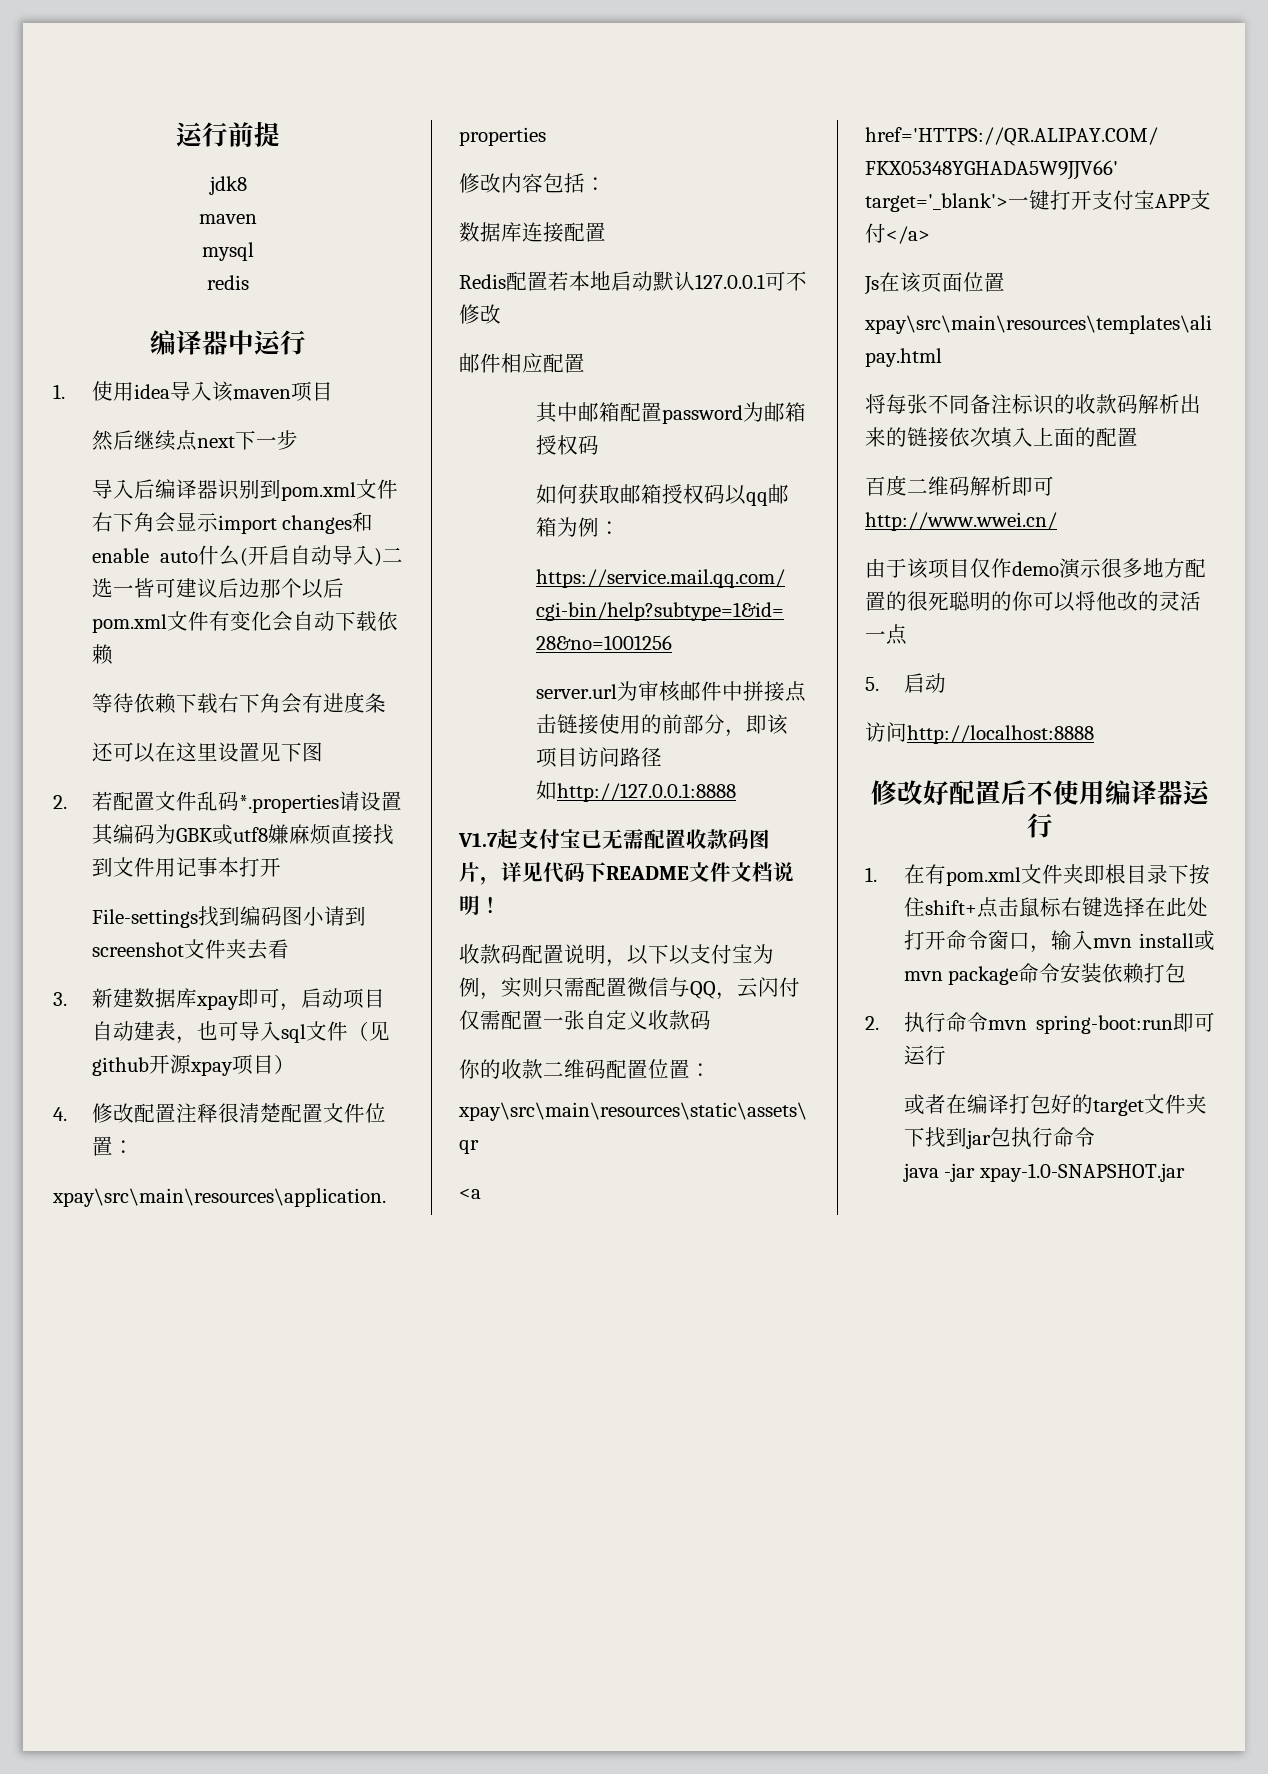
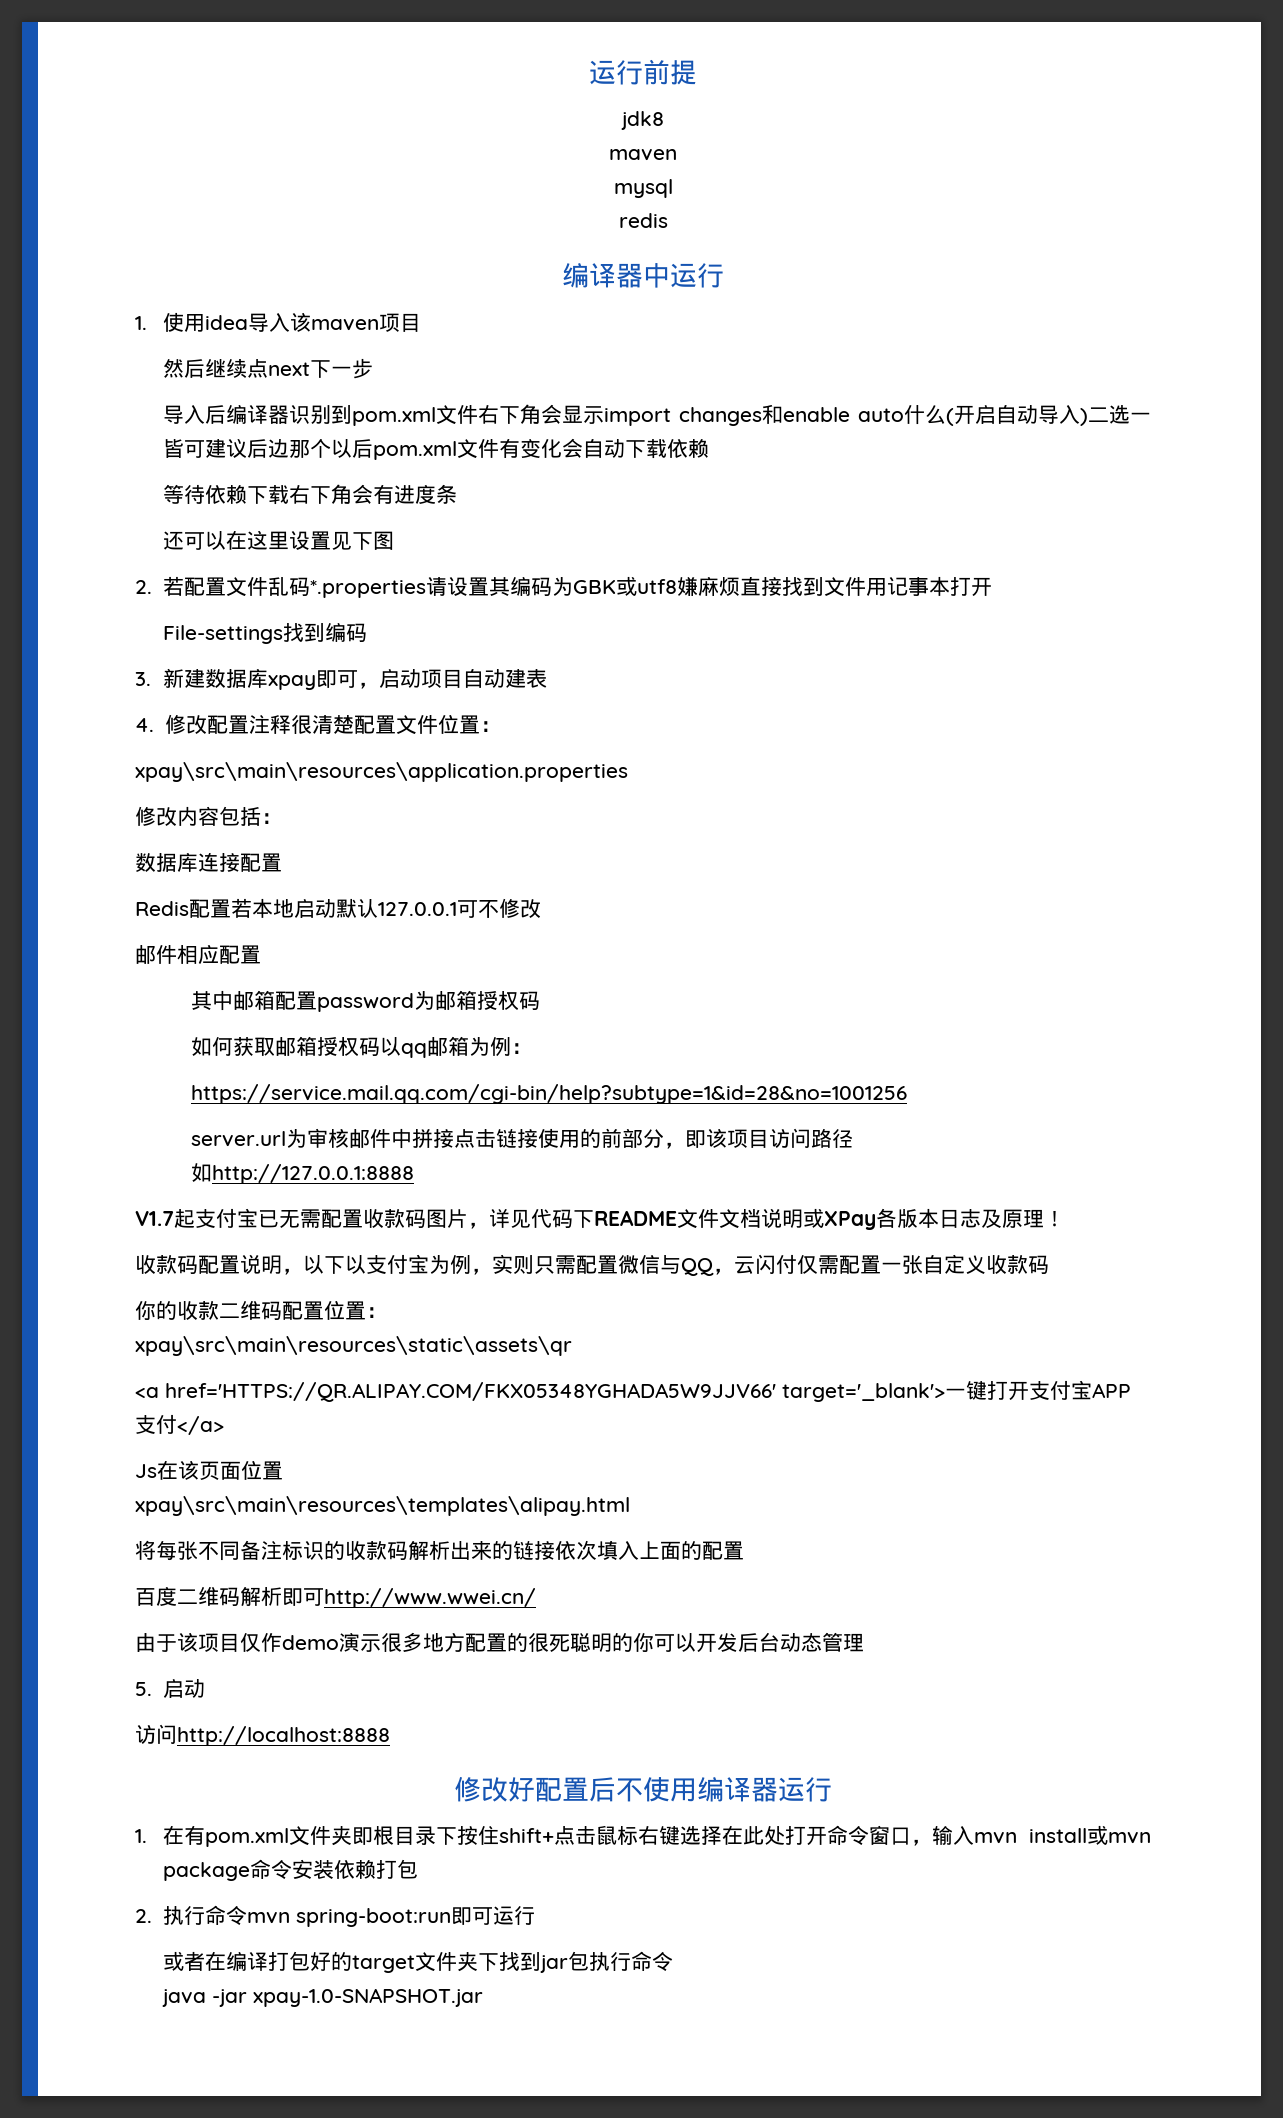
- File-settings找到编码图小请到screenshot文件夹去看
+ File-settings找到编码
- 3.新建数据库xpay即可，启动项目自动建表，也可导入sql文件（见github开源xpay项目）
+ 3.新建数据库xpay即可，启动项目自动建表
- V1.7起支付宝已无需配置收款码图片，详见代码下README文件文档说明！
+ V1.7起支付宝已无需配置收款码图片，详见代码下README文件文档说明或XPay各版本日志及原理！
- 由于该项目仅作demo演示很多地方配置的很死聪明的你可以将他改的灵活一点
+ 由于该项目仅作demo演示很多地方配置的很死聪明的你可以开发后台动态管理

